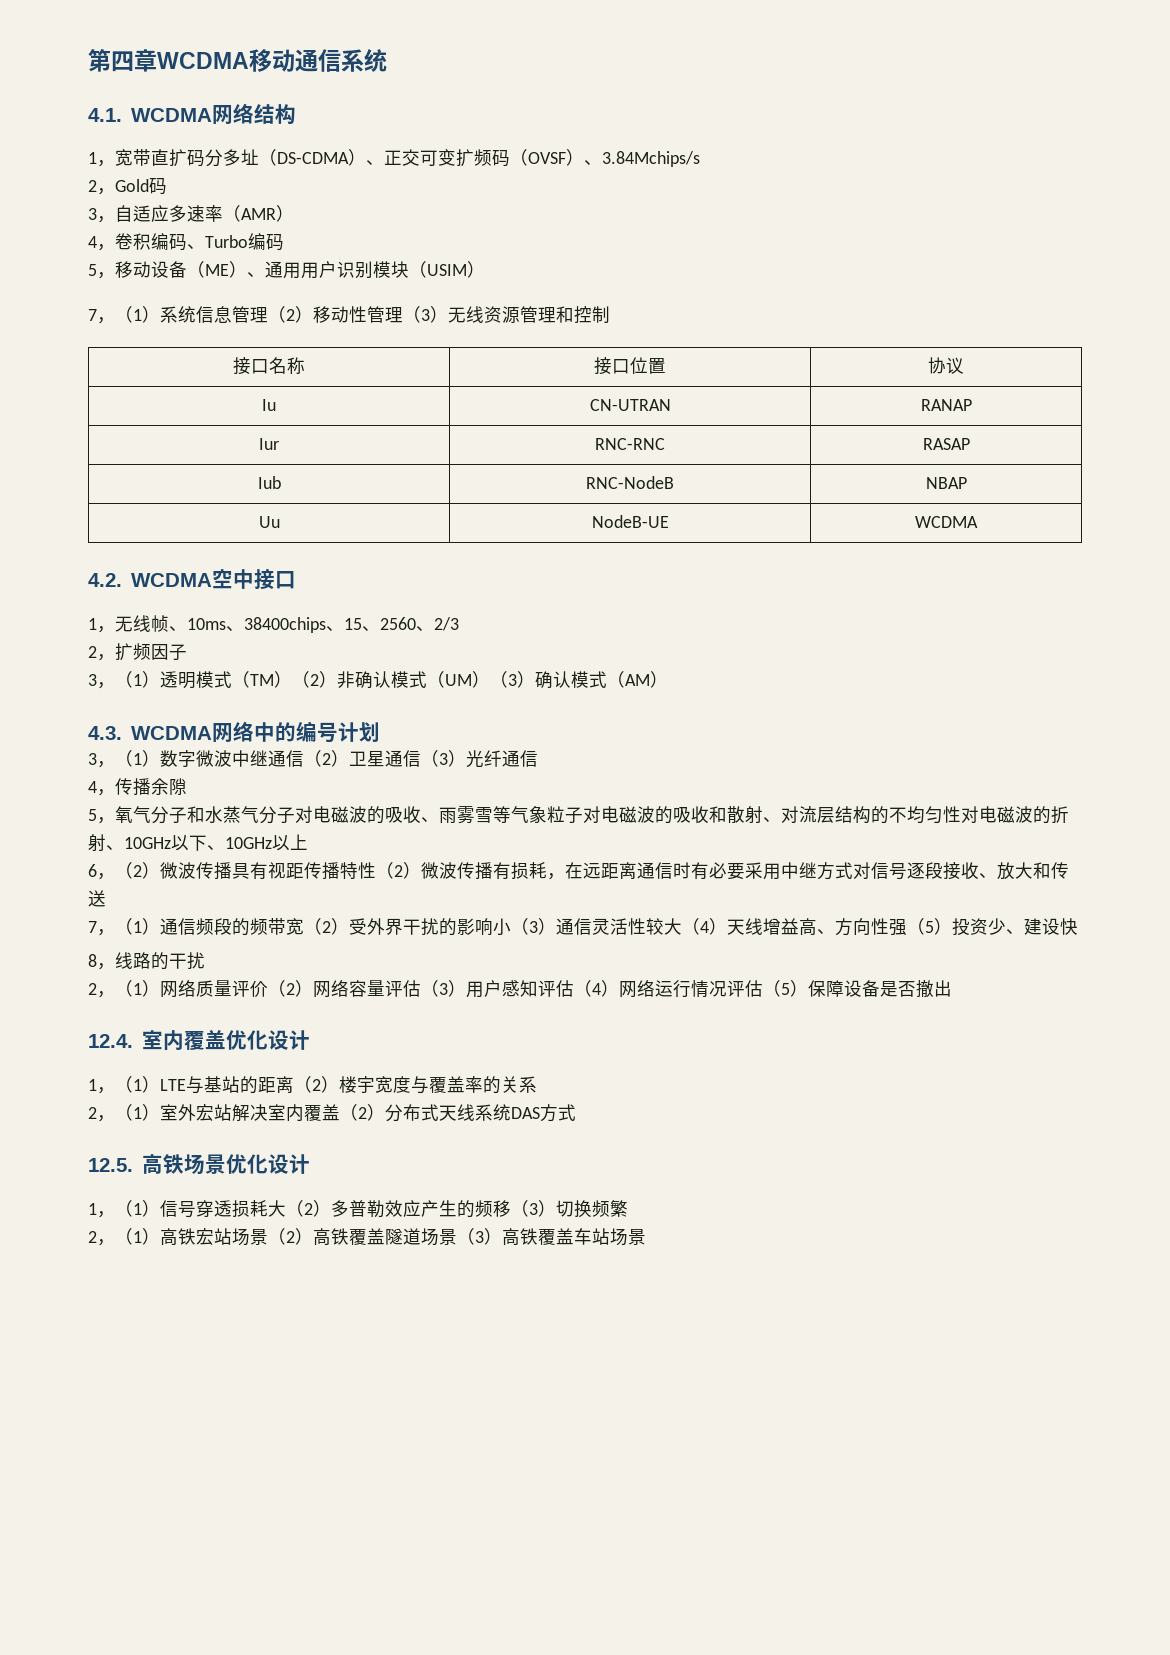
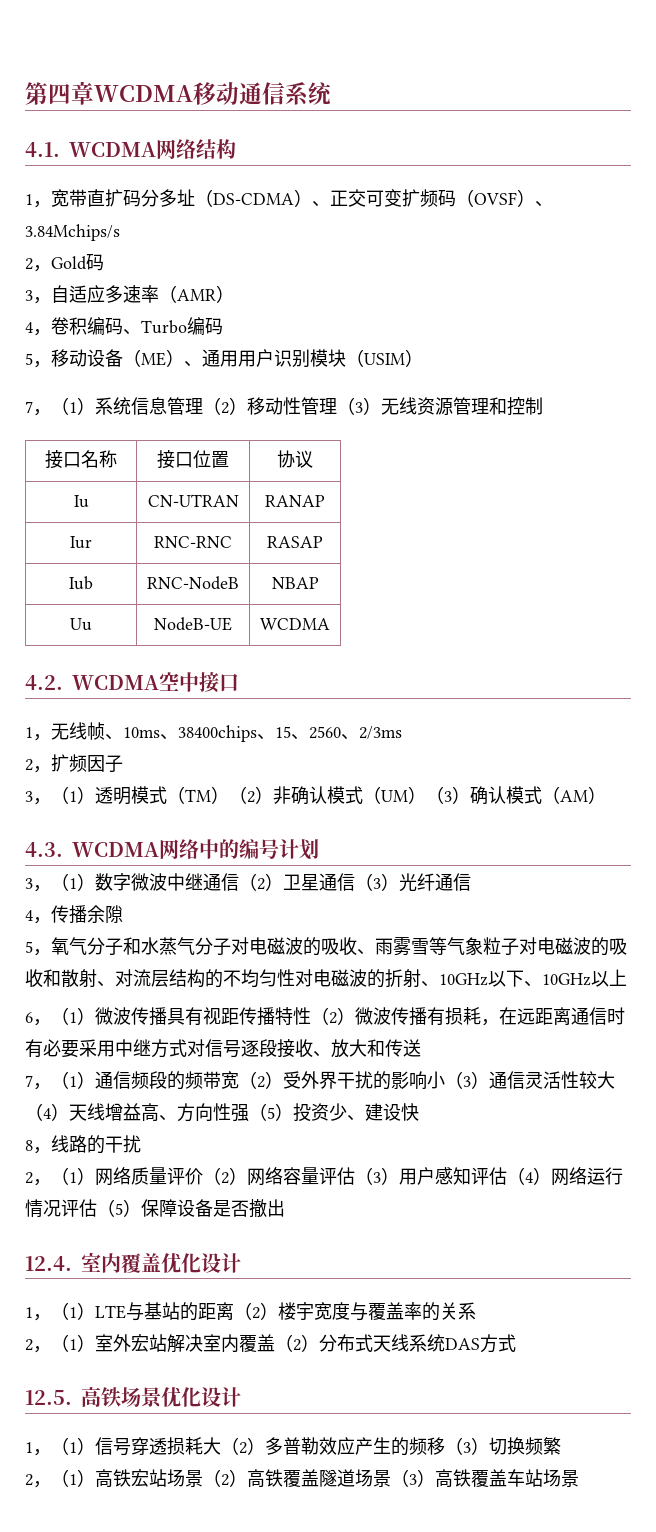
- 1，无线帧、10ms、38400chips、15、2560、2/3
+ 1，无线帧、10ms、38400chips、15、2560、2/3ms
- 6，（2）微波传播具有视距传播特性（2）微波传播有损耗，在远距离通信时有必要采用中继方式对信号逐段接收、放大和传送
+ 6，（1）微波传播具有视距传播特性（2）微波传播有损耗，在远距离通信时有必要采用中继方式对信号逐段接收、放大和传送

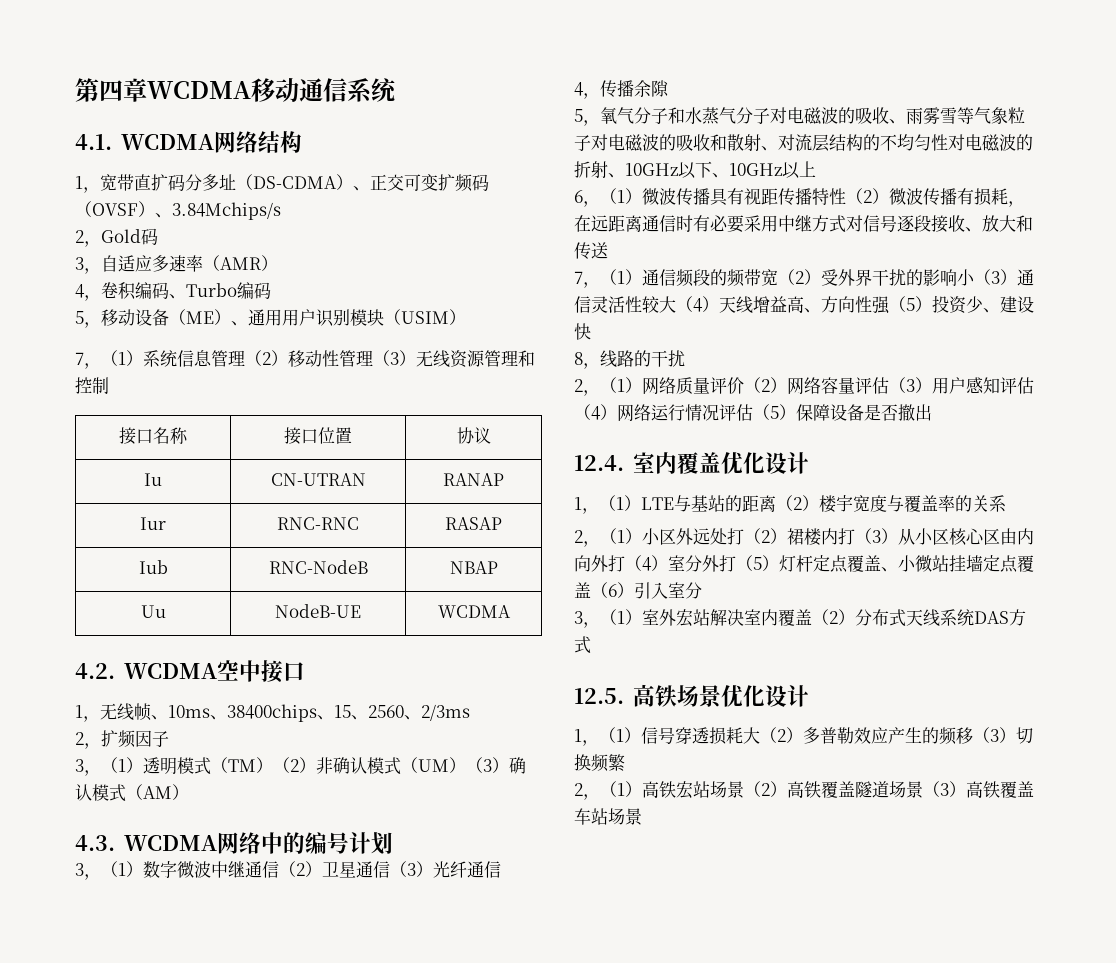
- 2，（1）室外宏站解决室内覆盖（2）分布式天线系统DAS方式
+ 2，（1）小区外远处打（2）裙楼内打（3）从小区核心区由内向外打（4）室分外打（5）灯杆定点覆盖、小微站挂墙定点覆盖（6）引入室分
+ 3，（1）室外宏站解决室内覆盖（2）分布式天线系统DAS方式

